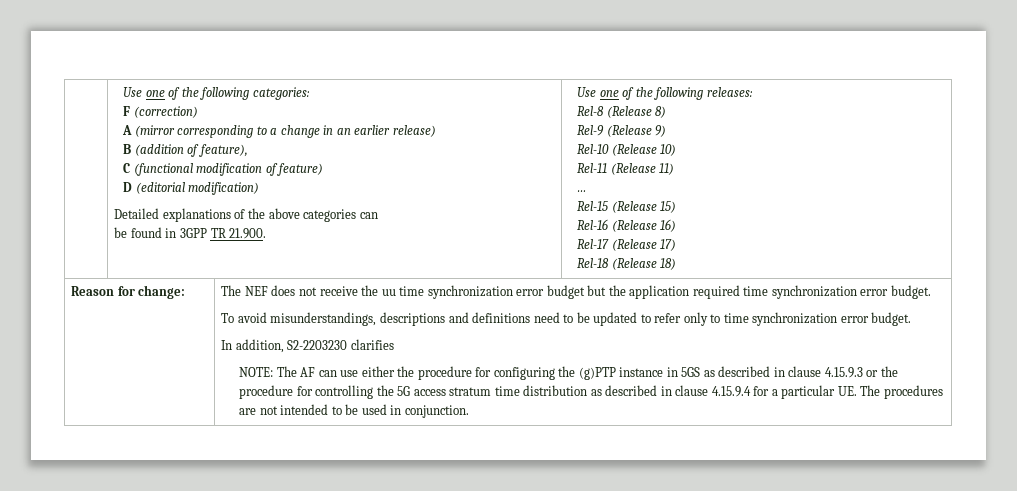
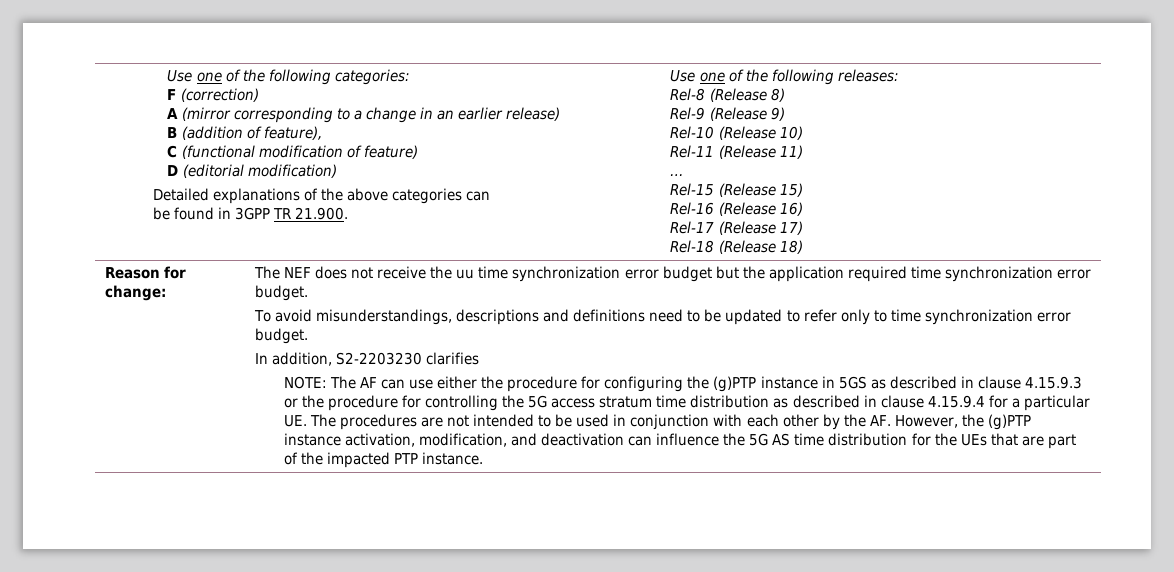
- NOTE: The AF can use either the procedure for configuring the (g)PTP instance in 5GS as described in clause 4.15.9.3 or the procedure for controlling the 5G access stratum time distribution as described in clause 4.15.9.4 for a particular UE. The procedures are not intended to be used in conjunction.
+ NOTE: The AF can use either the procedure for configuring the (g)PTP instance in 5GS as described in clause 4.15.9.3 or the procedure for controlling the 5G access stratum time distribution as described in clause 4.15.9.4 for a particular UE. The procedures are not intended to be used in conjunction with each other by the AF. However, the (g)PTP instance activation, modification, and deactivation can influence the 5G AS time distribution for the UEs that are part of the impacted PTP instance.

